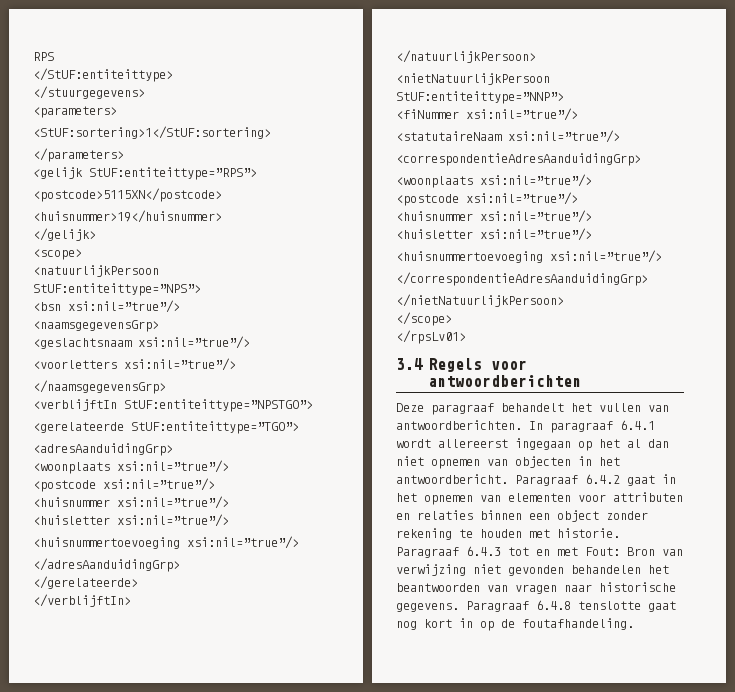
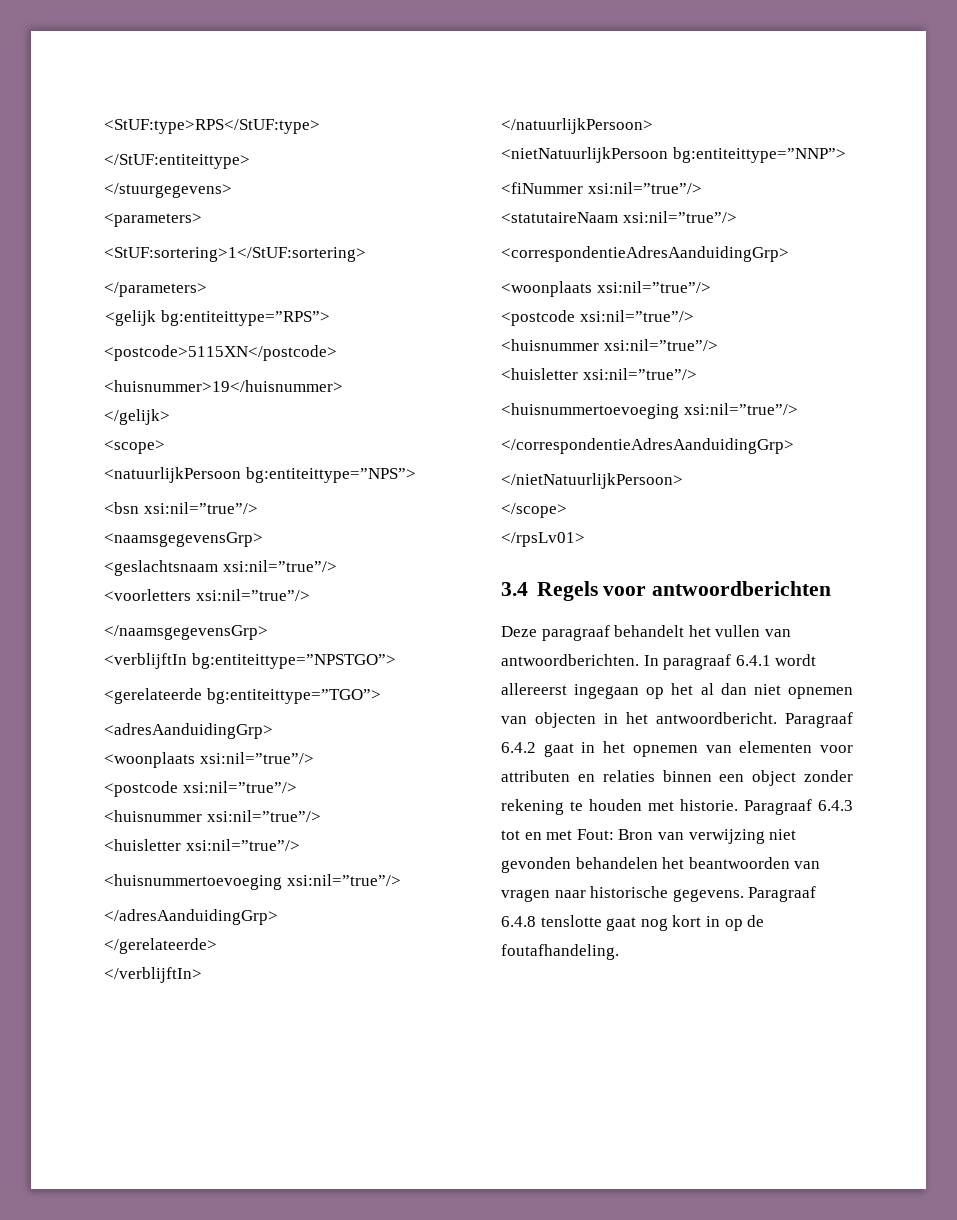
- RPS
+ <StUF:type>RPS</StUF:type>
- <gelijk StUF:entiteittype=”RPS”>
+ <gelijk bg:entiteittype=”RPS”>
- <natuurlijkPersoon StUF:entiteittype=”NPS”>
+ <natuurlijkPersoon bg:entiteittype=”NPS”>
- <verblijftIn StUF:entiteittype=”NPSTGO”>
+ <verblijftIn bg:entiteittype=”NPSTGO”>
- <gerelateerde StUF:entiteittype=”TGO”>
+ <gerelateerde bg:entiteittype=”TGO”>
- <nietNatuurlijkPersoon StUF:entiteittype=”NNP”>
+ <nietNatuurlijkPersoon bg:entiteittype=”NNP”>

